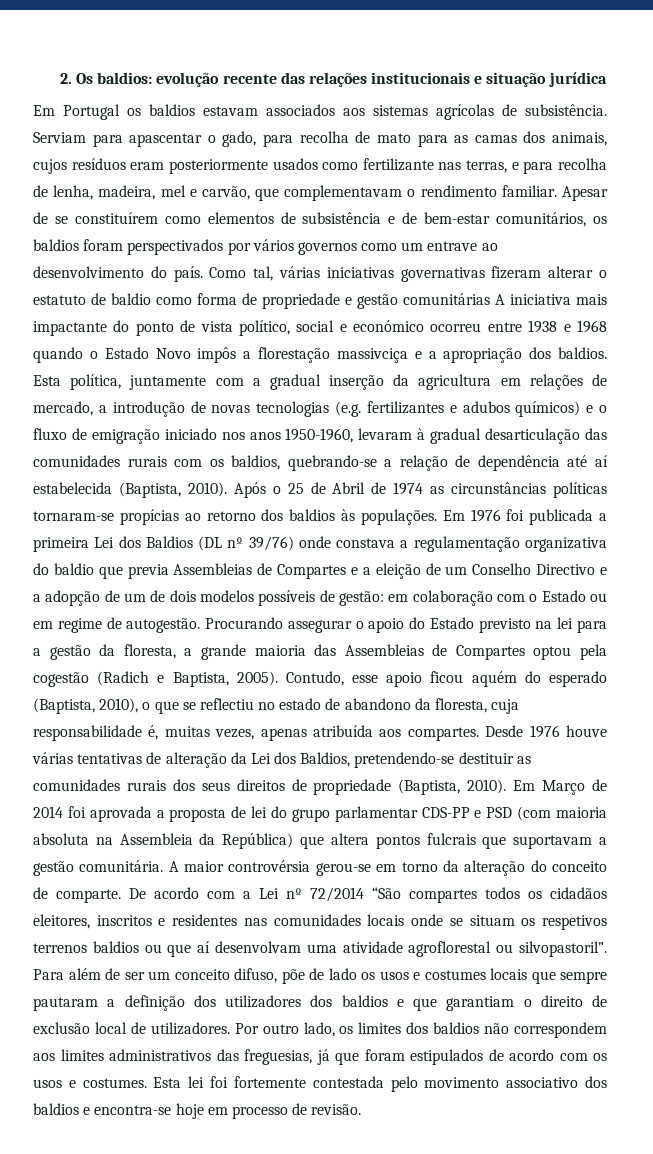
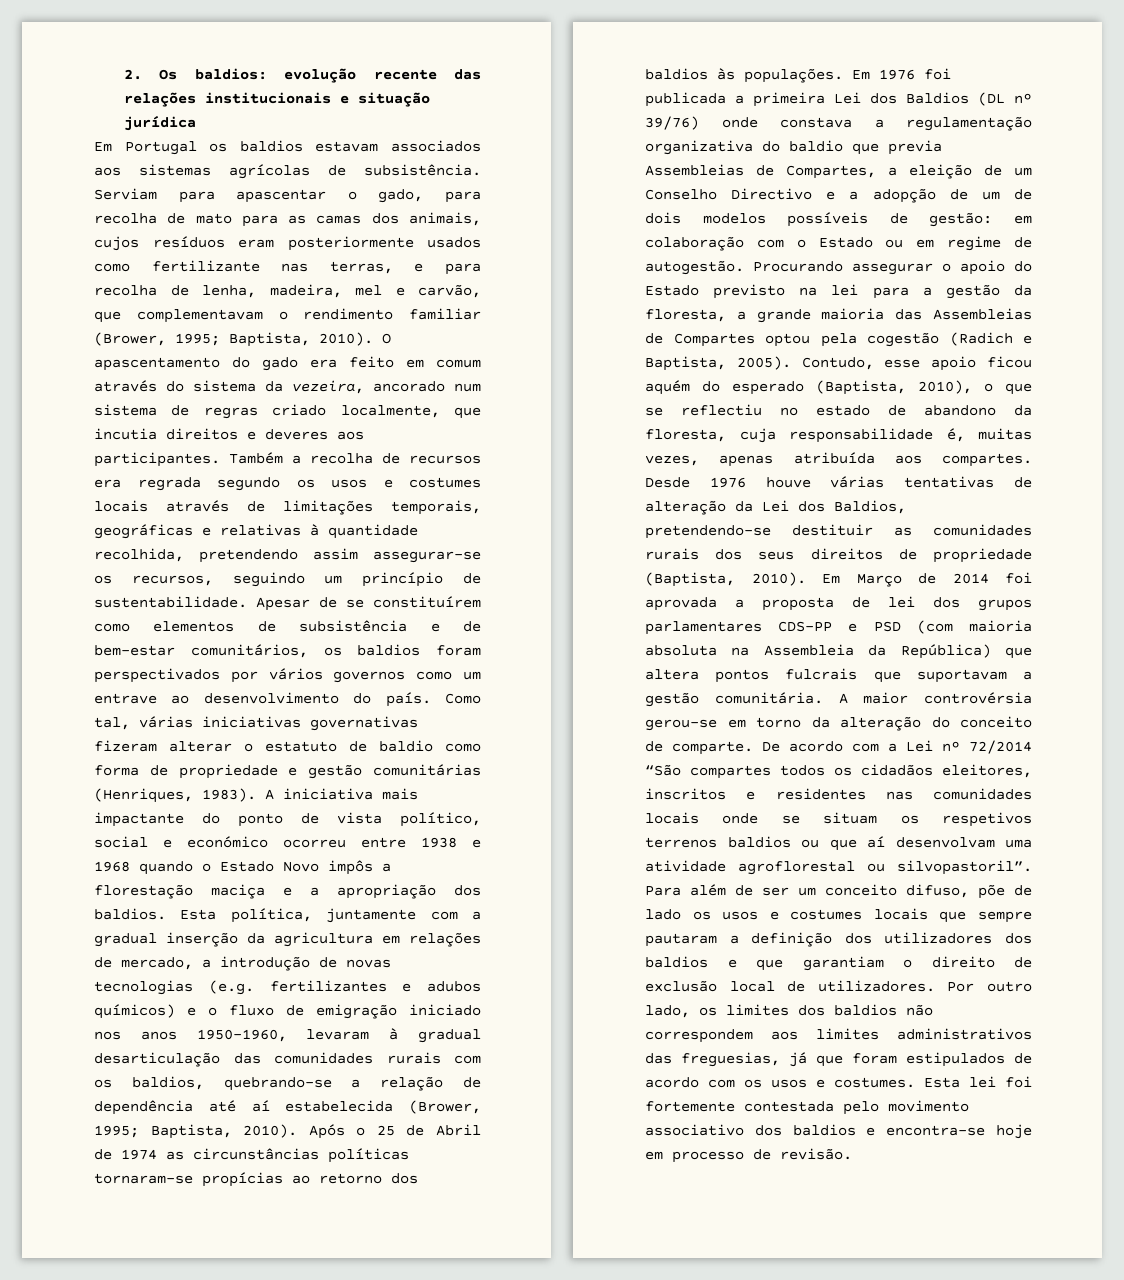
- Serviam para apascentar o gado, para recolha de mato para as camas dos animais, cujos resíduos eram posteriormente usados como fertilizante nas terras, e para recolha de lenha, madeira, mel e carvão, que complementavam o rendimento familiar.
+ Serviam para apascentar o gado, para recolha de mato para as camas dos animais, cujos resíduos eram posteriormente usados como fertilizante nas terras, e para recolha de lenha, madeira, mel e carvão, que complementavam o rendimento familiar (Brower, 1995; Baptista, 2010). O apascentamento do gado era feito em comum através do sistema da vezeira, ancorado num sistema de regras criado localmente, que incutia direitos e deveres aos participantes. Também a recolha de recursos era regrada segundo os usos e costumes locais através de limitações temporais, geográficas e relativas à quantidade recolhida, pretendendo assim assegurar-se os recursos, seguindo um princípio de sustentabilidade.
- Como tal, várias iniciativas governativas fizeram alterar o estatuto de baldio como forma de propriedade e gestão comunitárias A iniciativa mais impactante do ponto de vista político, social e económico ocorreu entre 1938 e 1968 quando o Estado Novo impôs a florestação massivciça e a apropriação dos baldios.
+ Como tal, várias iniciativas governativas fizeram alterar o estatuto de baldio como forma de propriedade e gestão comunitárias (Henriques, 1983). A iniciativa mais impactante do ponto de vista político, social e económico ocorreu entre 1938 e 1968 quando o Estado Novo impôs a florestação maciça e a apropriação dos baldios.
- Esta política, juntamente com a gradual inserção da agricultura em relações de mercado, a introdução de novas tecnologias (e.g. fertilizantes e adubos químicos) e o fluxo de emigração iniciado nos anos 1950-1960, levaram à gradual desarticulação das comunidades rurais com os baldios, quebrando-se a relação de dependência até aí estabelecida (Baptista, 2010).
+ Esta política, juntamente com a gradual inserção da agricultura em relações de mercado, a introdução de novas tecnologias (e.g. fertilizantes e adubos químicos) e o fluxo de emigração iniciado nos anos 1950-1960, levaram à gradual desarticulação das comunidades rurais com os baldios, quebrando-se a relação de dependência até aí estabelecida (Brower, 1995; Baptista, 2010).
- Em 1976 foi publicada a primeira Lei dos Baldios (DL nº 39/76) onde constava a regulamentação organizativa do baldio que previa Assembleias de Compartes e a eleição de um Conselho Directivo e a adopção de um de dois modelos possíveis de gestão: em colaboração com o Estado ou em regime de autogestão.
+ Em 1976 foi publicada a primeira Lei dos Baldios (DL nº 39/76) onde constava a regulamentação organizativa do baldio que previa Assembleias de Compartes, a eleição de um Conselho Directivo e a adopção de um de dois modelos possíveis de gestão: em colaboração com o Estado ou em regime de autogestão.
- Em Março de 2014 foi aprovada a proposta de lei do grupo parlamentar CDS-PP e PSD (com maioria absoluta na Assembleia da República) que altera pontos fulcrais que suportavam a gestão comunitária.
+ Em Março de 2014 foi aprovada a proposta de lei dos grupos parlamentares CDS-PP e PSD (com maioria absoluta na Assembleia da República) que altera pontos fulcrais que suportavam a gestão comunitária.

